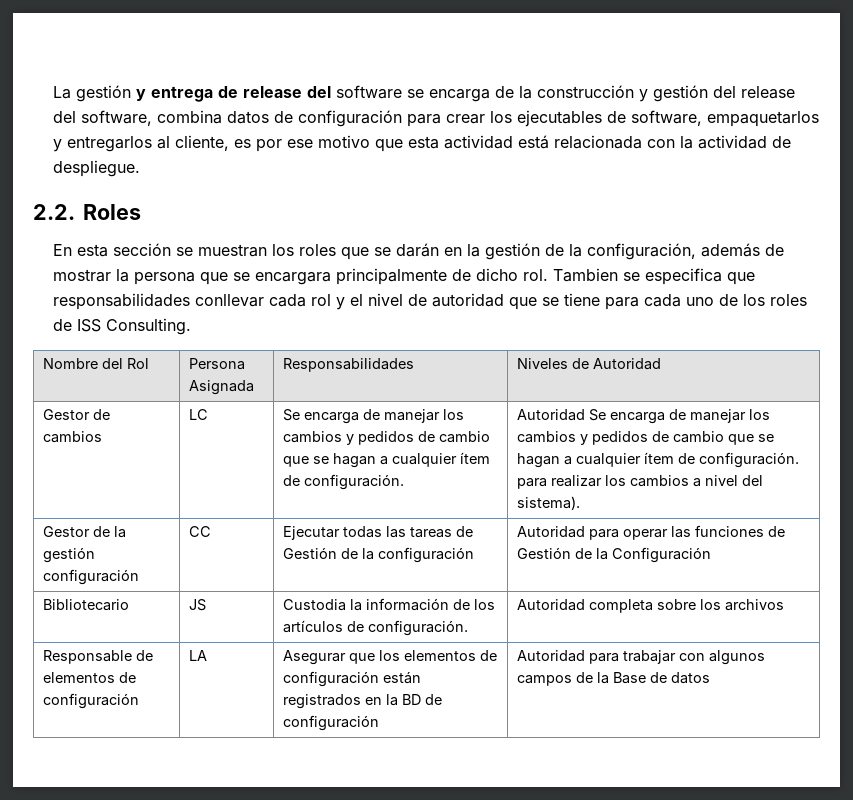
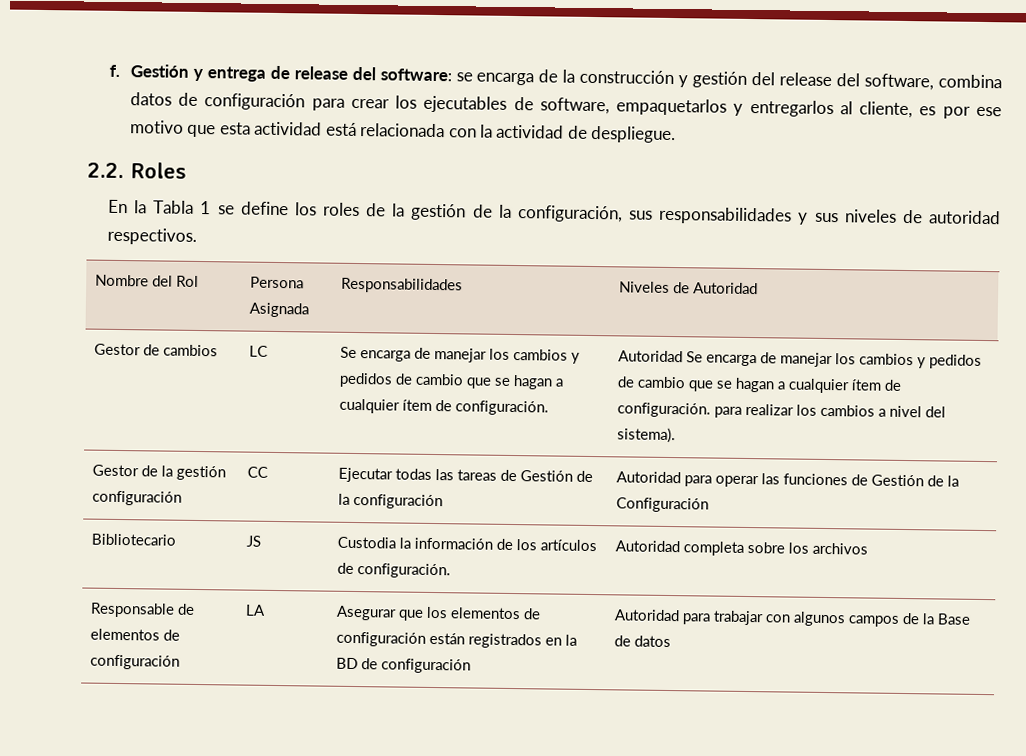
- La gestión y entrega de release del software se encarga de la construcción y gestión del release del software, combina datos de configuración para crear los ejecutables de software, empaquetarlos y entregarlos al cliente, es por ese motivo que esta actividad está relacionada con la actividad de despliegue.
+ f. Gestión y entrega de release del software: se encarga de la construcción y gestión del release del software, combina datos de configuración para crear los ejecutables de software, empaquetarlos y entregarlos al cliente, es por ese motivo que esta actividad está relacionada con la actividad de despliegue.
- En esta sección se muestran los roles que se darán en la gestión de la configuración, además de mostrar la persona que se encargara principalmente de dicho rol. Tambien se especifica que responsabilidades conllevar cada rol y el nivel de autoridad que se tiene para cada uno de los roles de ISS Consulting.
+ En la Tabla 1 se define los roles de la gestión de la configuración, sus responsabilidades y sus niveles de autoridad respectivos.

